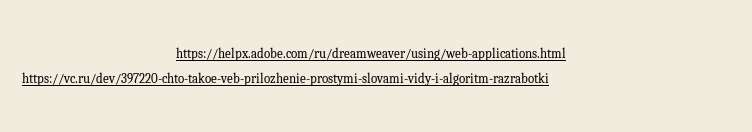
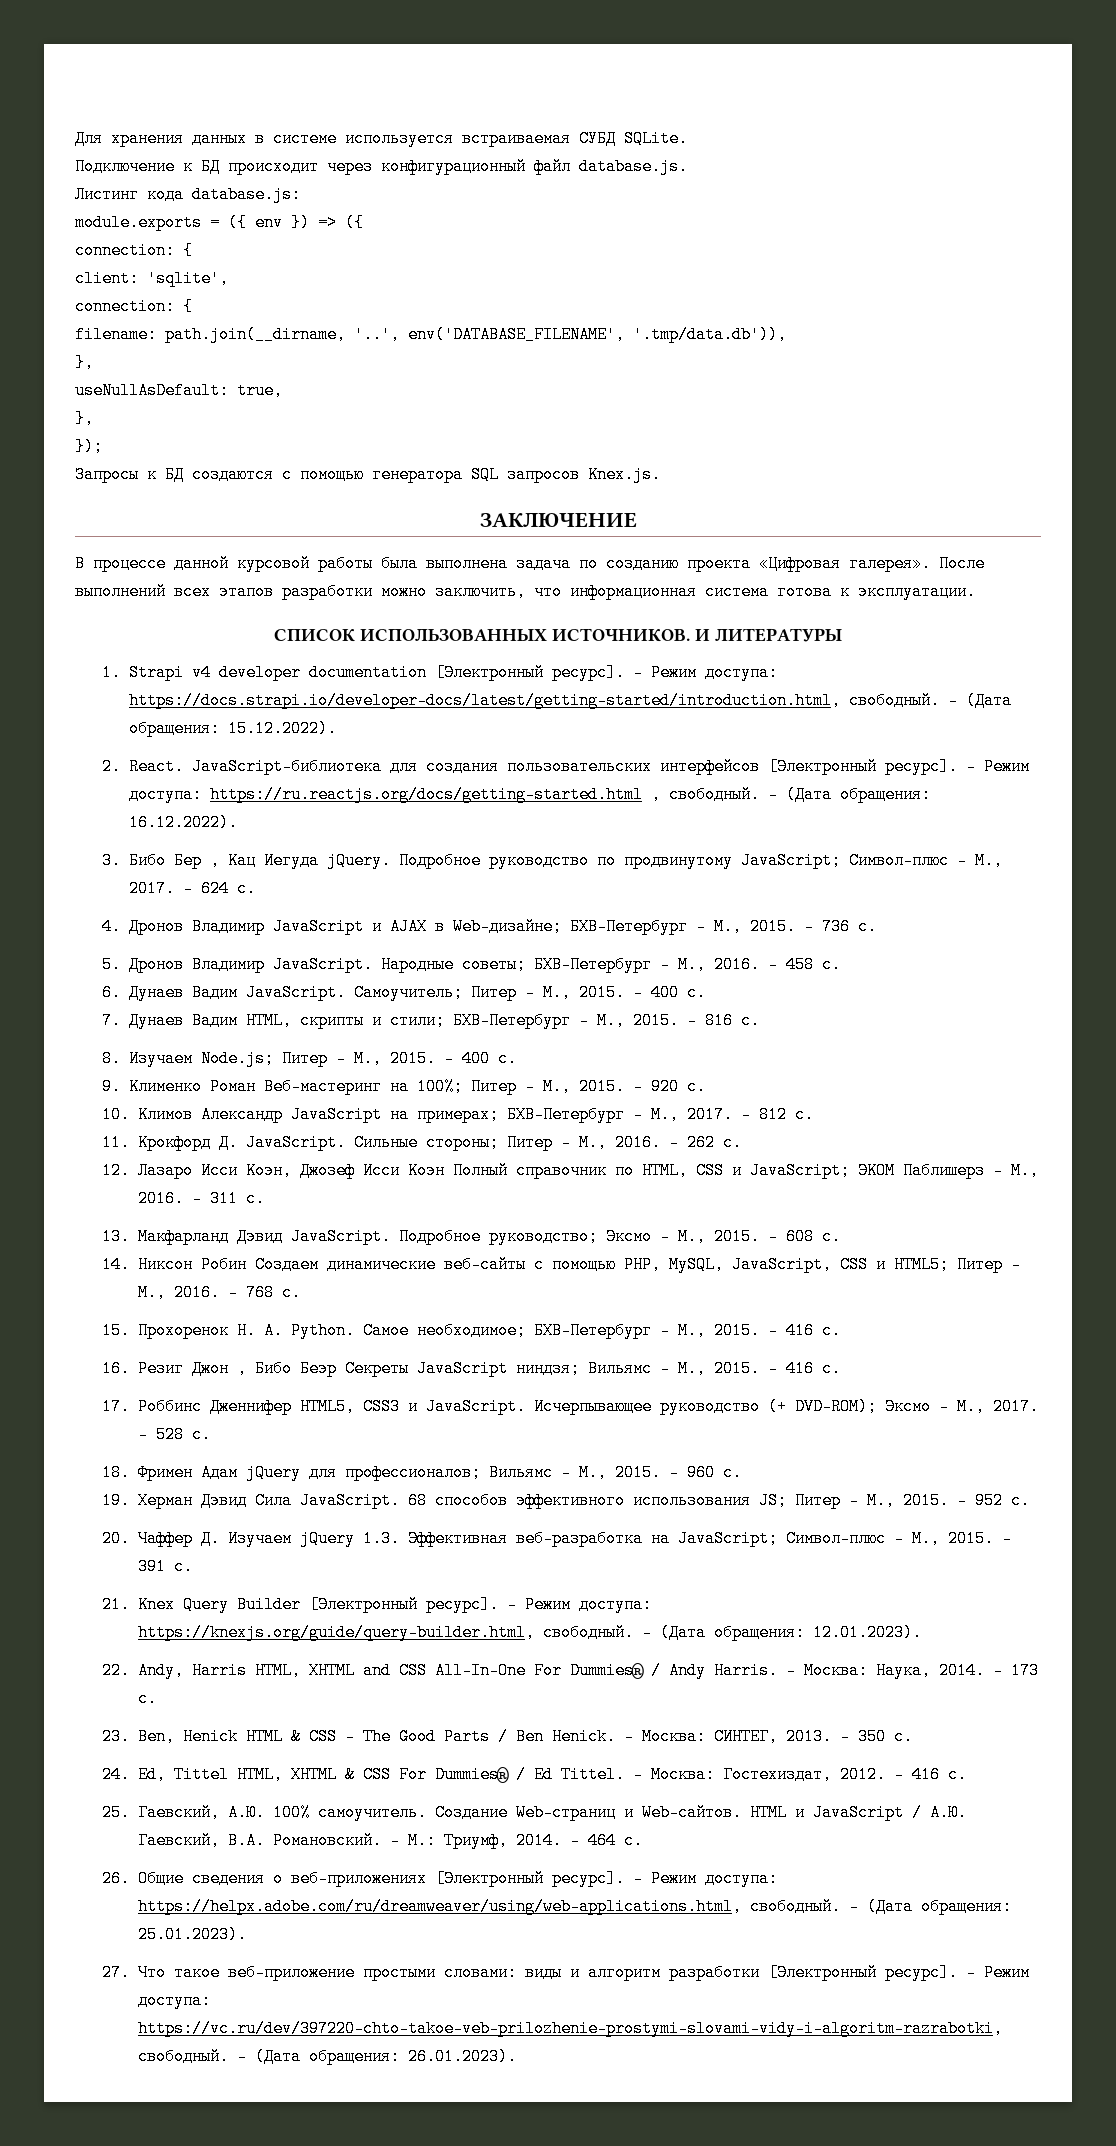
- https://helpx.adobe.com/ru/dreamweaver/using/web-applications.html
- https://vc.ru/dev/397220-chto-takoe-veb-prilozhenie-prostymi-slovami-vidy-i-algoritm-razrabotki
+ Для хранения данных в системе используется встраиваемая СУБД SQLite.
+ Подключение к БД происходит через конфигурационный файл database.js.
+ Листинг кода database.js:
+ module.exports = ({ env }) => ({
+ connection: {
+ client: 'sqlite',
+ connection: {
+ filename: path.join(__dirname, '..', env('DATABASE_FILENAME', '.tmp/data.db')),
+ },
+ useNullAsDefault: true,
+ },
+ });
+ Запросы к БД создаются с помощью генератора SQL запросов Knex.js.
+ ЗАКЛЮЧЕНИЕ
+ В процессе данной курсовой работы была выполнена задача по созданию проекта «Цифровая галерея». После выполнений всех этапов разработки можно заключить, что информационная система готова к эксплуатации.
+ СПИСОК ИСПОЛЬЗОВАННЫХ ИСТОЧНИКОВ. И ЛИТЕРАТУРЫ
+ 1. Strapi v4 developer documentation [Электронный ресурс]. – Режим доступа: https://docs.strapi.io/developer-docs/latest/getting-started/introduction.html, свободный. – (Дата обращения: 15.12.2022).
+ 2. React. JavaScript-библиотека для создания пользовательских интерфейсов [Электронный ресурс]. – Режим доступа: https://ru.reactjs.org/docs/getting-started.html , свободный. – (Дата обращения: 16.12.2022).
+ 3. Бибо Бер , Кац Иегуда jQuery. Подробное руководство по продвинутому JavaScript; Символ-плюс - М., 2017. - 624 c.
+ 4. Дронов Владимир JavaScript и AJAX в Web-дизайне; БХВ-Петербург - М., 2015. - 736 c.
+ 5. Дронов Владимир JavaScript. Народные советы; БХВ-Петербург - М., 2016. - 458 c.
+ 6. Дунаев Вадим JavaScript. Самоучитель; Питер - М., 2015. - 400 c.
+ 7. Дунаев Вадим HTML, скрипты и стили; БХВ-Петербург - М., 2015. - 816 c.
+ 8. Изучаем Node.js; Питер - М., 2015. - 400 c.
+ 9. Клименко Роман Веб-мастеринг на 100%; Питер - М., 2015. - 920 c.
+ 10. Климов Александр JavaScript на примерах; БХВ-Петербург - М., 2017. - 812 c.
+ 11. Крокфорд Д. JavaScript. Сильные стороны; Питер - М., 2016. - 262 c.
+ 12. Лазаро Исси Коэн, Джозеф Исси Коэн Полный справочник по HTML, CSS и JavaScript; ЭКОМ Паблишерз - М., 2016. - 311 c.
+ 13. Макфарланд Дэвид JavaScript. Подробное руководство; Эксмо - М., 2015. - 608 c.
+ 14. Никсон Робин Создаем динамические веб-сайты с помощью PHP, MySQL, JavaScript, CSS и HTML5; Питер - М., 2016. - 768 c.
+ 15. Прохоренок Н. А. Python. Самое необходимое; БХВ-Петербург - М., 2015. - 416 c.
+ 16. Резиг Джон , Бибо Беэр Секреты JavaScript ниндзя; Вильямс - М., 2015. - 416 c.
+ 17. Роббинс Дженнифер HTML5, CSS3 и JavaScript. Исчерпывающее руководство (+ DVD-ROM); Эксмо - М., 2017. - 528 c.
+ 18. Фримен Адам jQuery для профессионалов; Вильямс - М., 2015. - 960 c.
+ 19. Херман Дэвид Сила JavaScript. 68 способов эффективного использования JS; Питер - М., 2015. - 952 c.
+ 20. Чаффер Д. Изучаем jQuery 1.3. Эффективная веб-разработка на JavaScript; Символ-плюс - М., 2015. - 391 c.
+ 21. Knex Query Builder [Электронный ресурс]. – Режим доступа: https://knexjs.org/guide/query-builder.html, свободный. – (Дата обращения: 12.01.2023).
+ 22. Andy, Harris HTML, XHTML and CSS All–In–One For Dummies® / Andy Harris. - Москва: Наука, 2014. - 173 c.
+ 23. Ben, Henick HTML & CSS – The Good Parts / Ben Henick. - Москва: СИНТЕГ, 2013. - 350 c.
+ 24. Ed, Tittel HTML, XHTML & CSS For Dummies® / Ed Tittel. - Москва: Гостехиздат, 2012. - 416 c.
+ 25. Гаевский, А.Ю. 100% самоучитель. Создание Web-страниц и Web-сайтов. HTML и JavaScript / А.Ю. Гаевский, В.А. Романовский. - М.: Триумф, 2014. - 464 c.
+ 26. Общие сведения о веб-приложениях [Электронный ресурс]. – Режим доступа: https://helpx.adobe.com/ru/dreamweaver/using/web-applications.html, свободный. – (Дата обращения: 25.01.2023).
+ 27. Что такое веб-приложение простыми словами: виды и алгоритм разработки [Электронный ресурс]. – Режим доступа: https://vc.ru/dev/397220-chto-takoe-veb-prilozhenie-prostymi-slovami-vidy-i-algoritm-razrabotki, свободный. – (Дата обращения: 26.01.2023).

